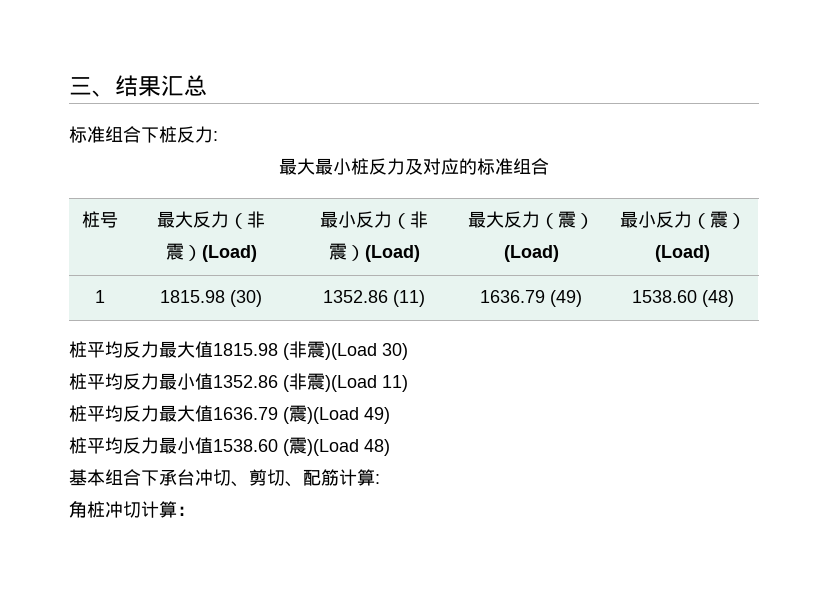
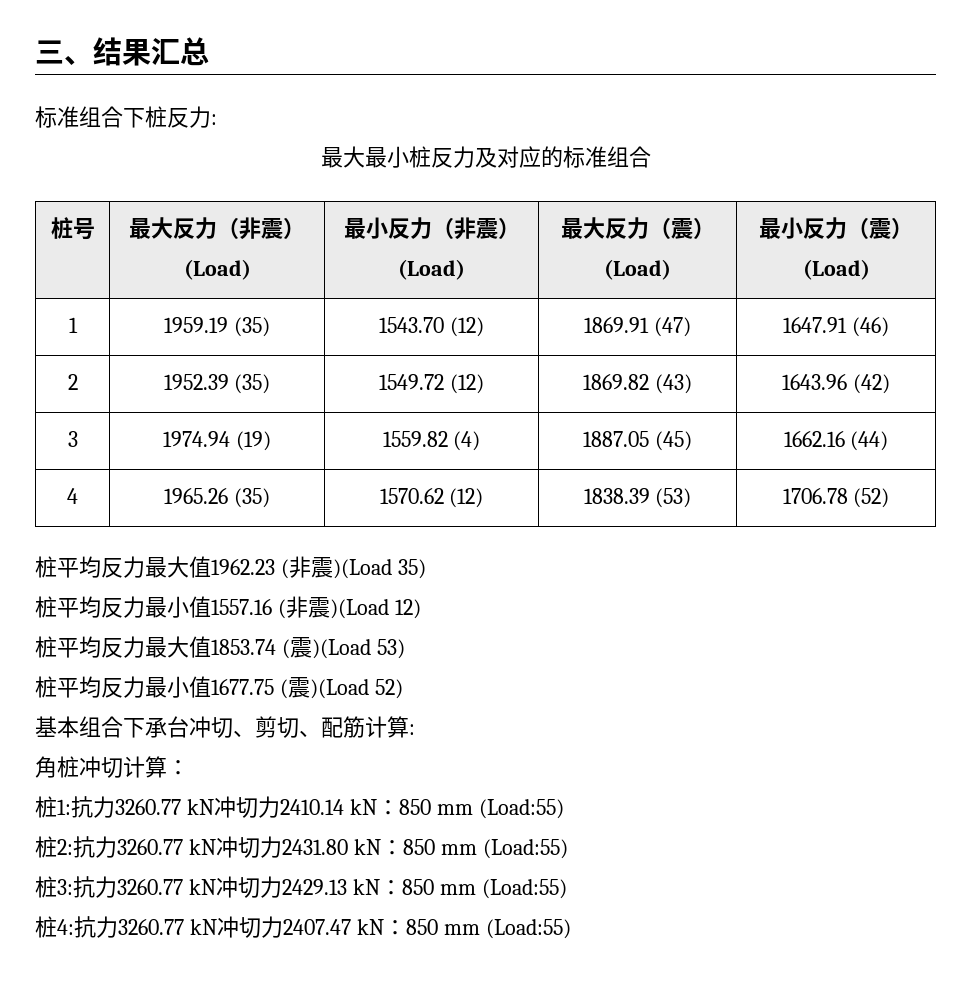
- 1 | 1815.98 (30) | 1352.86 (11) | 1636.79 (49) | 1538.60 (48)
- 桩平均反力最大值1815.98 (非震)(Load 30)
- 桩平均反力最小值1352.86 (非震)(Load 11)
- 桩平均反力最大值1636.79 (震)(Load 49)
- 桩平均反力最小值1538.60 (震)(Load 48)
+ 1 | 1959.19 (35) | 1543.70 (12) | 1869.91 (47) | 1647.91 (46)
+ 2 | 1952.39 (35) | 1549.72 (12) | 1869.82 (43) | 1643.96 (42)
+ 3 | 1974.94 (19) | 1559.82 (4) | 1887.05 (45) | 1662.16 (44)
+ 4 | 1965.26 (35) | 1570.62 (12) | 1838.39 (53) | 1706.78 (52)
+ 桩平均反力最大值1962.23 (非震)(Load 35)
+ 桩平均反力最小值1557.16 (非震)(Load 12)
+ 桩平均反力最大值1853.74 (震)(Load 53)
+ 桩平均反力最小值1677.75 (震)(Load 52)
+ 桩1:抗力3260.77 kN冲切力2410.14 kN：850 mm (Load:55)
+ 桩2:抗力3260.77 kN冲切力2431.80 kN：850 mm (Load:55)
+ 桩3:抗力3260.77 kN冲切力2429.13 kN：850 mm (Load:55)
+ 桩4:抗力3260.77 kN冲切力2407.47 kN：850 mm (Load:55)

